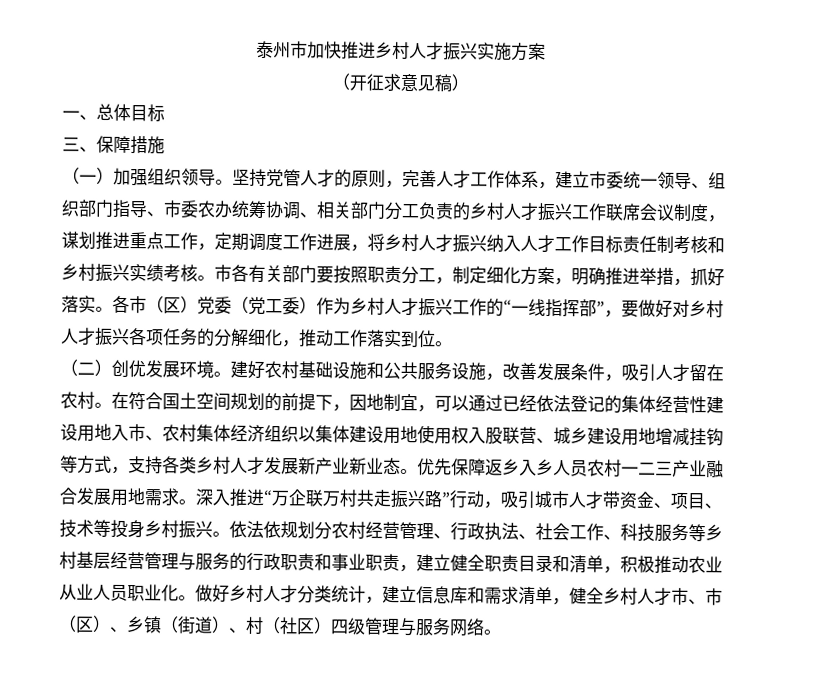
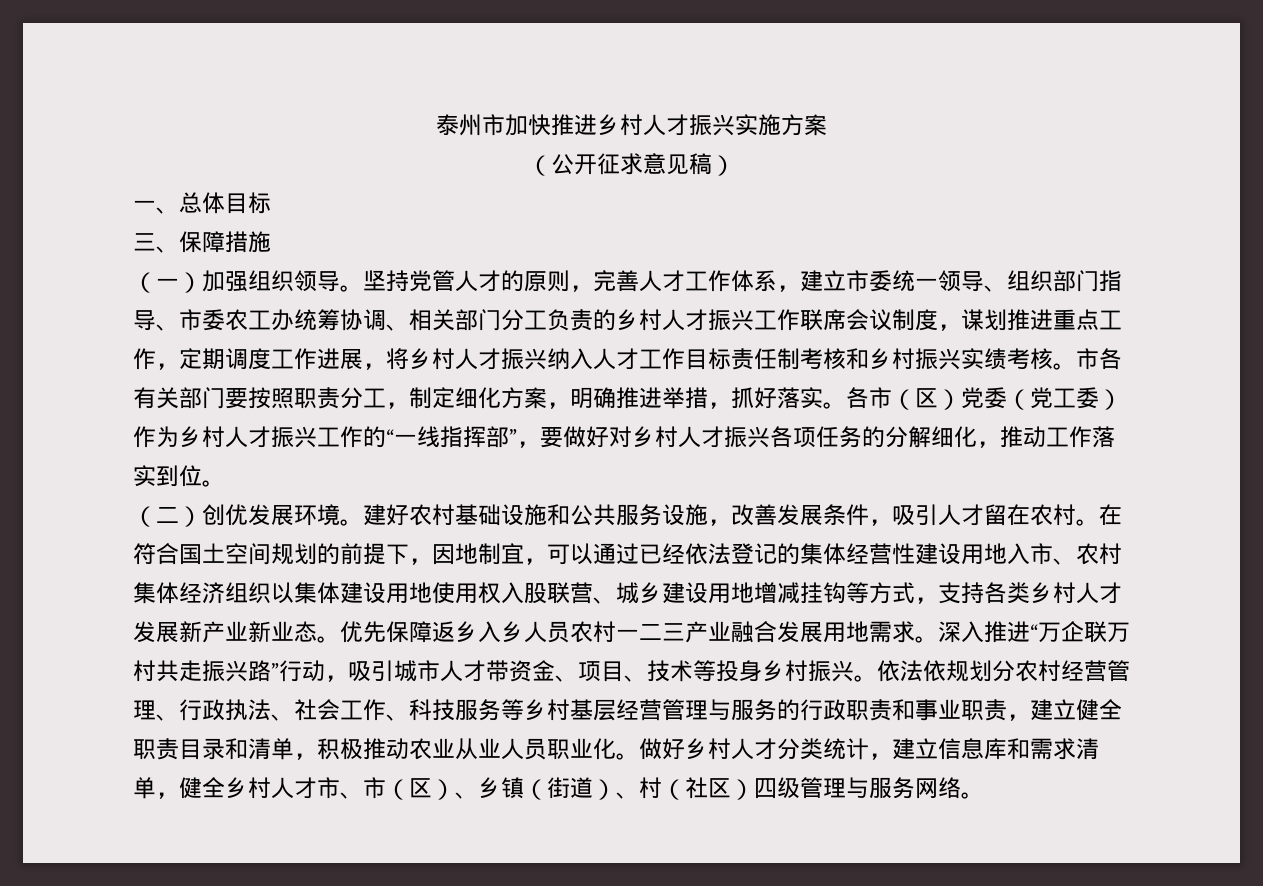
- （开征求意见稿）
+ （公开征求意见稿）
- 坚持党管人才的原则，完善人才工作体系，建立市委统一领导、组织部门指导、市委农办统筹协调、相关部门分工负责的乡村人才振兴工作联席会议制度，谋划推进重点工作，定期调度工作进展，将乡村人才振兴纳入人才工作目标责任制考核和乡村振兴实绩考核。
+ 坚持党管人才的原则，完善人才工作体系，建立市委统一领导、组织部门指导、市委农工办统筹协调、相关部门分工负责的乡村人才振兴工作联席会议制度，谋划推进重点工作，定期调度工作进展，将乡村人才振兴纳入人才工作目标责任制考核和乡村振兴实绩考核。

